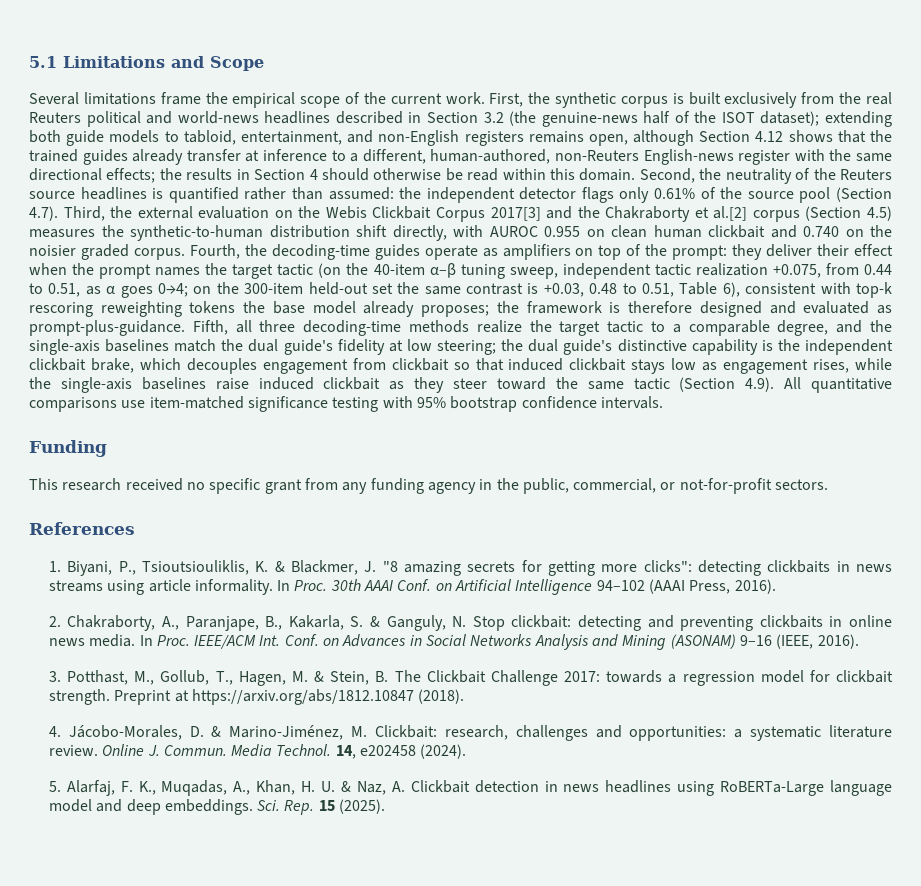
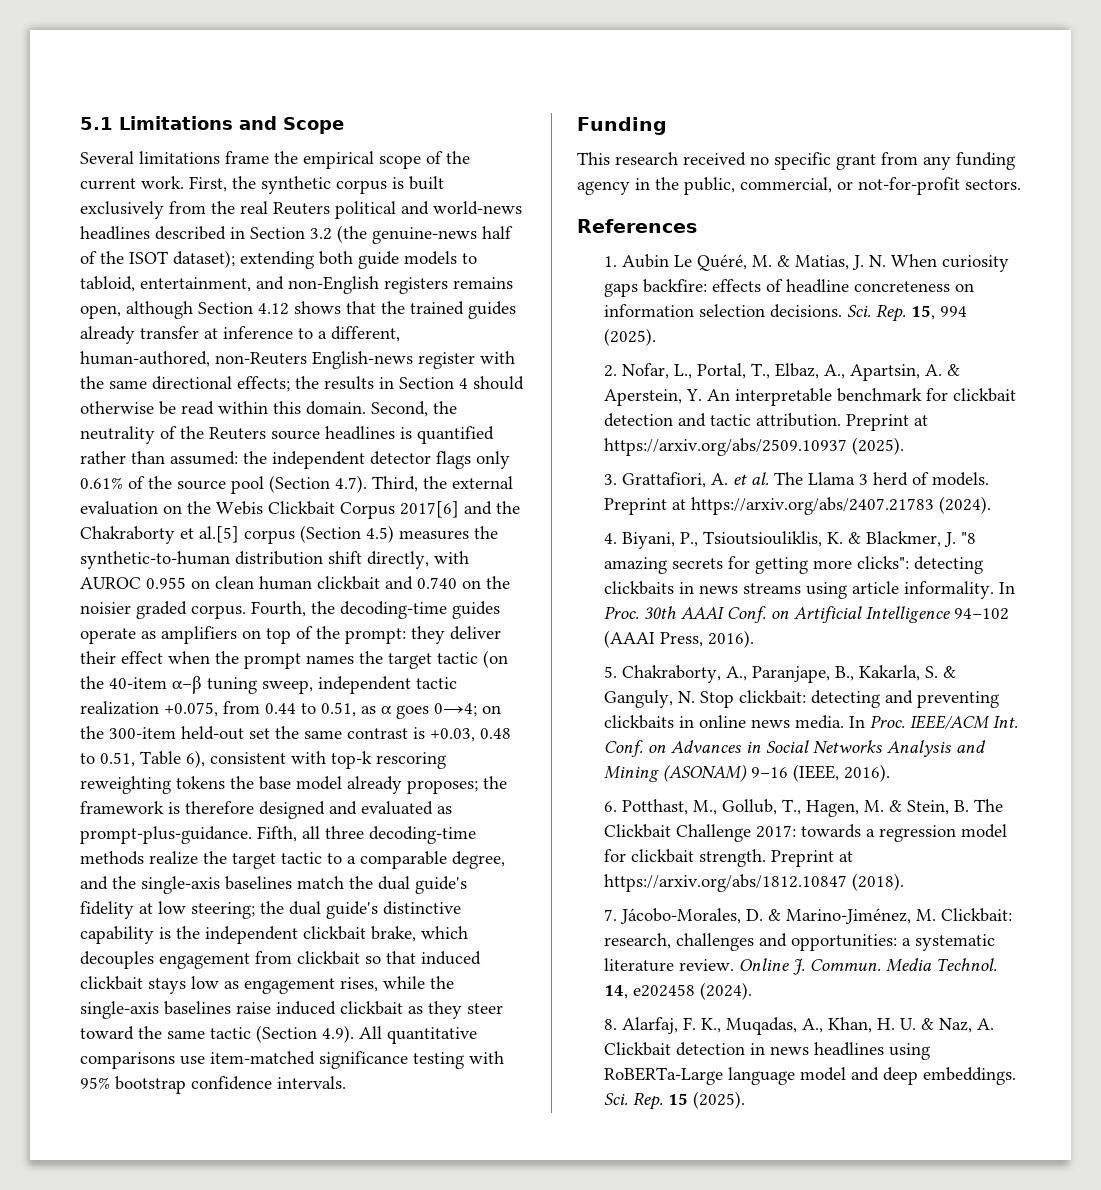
- the independent detector flags only 0.61% of the source pool (Section 4.7). Third, the external evaluation on the Webis Clickbait Corpus 2017[3] and the Chakraborty et al.[2] corpus (Section 4.5) measures the synthetic-to-human distribution shift directly, with AUROC 0.955 on clean human clickbait and 0.740 on the noisier graded corpus.
+ the independent detector flags only 0.61% of the source pool (Section 4.7). Third, the external evaluation on the Webis Clickbait Corpus 2017[6] and the Chakraborty et al.[5] corpus (Section 4.5) measures the synthetic-to-human distribution shift directly, with AUROC 0.955 on clean human clickbait and 0.740 on the noisier graded corpus.
- 1. Biyani, P., Tsioutsiouliklis, K. & Blackmer, J. "8 amazing secrets for getting more clicks": detecting clickbaits in news streams using article informality.
+ 1. Aubin Le Quéré, M. & Matias, J. N. When curiosity gaps backfire: effects of headline concreteness on information selection decisions. Sci. Rep. 15, 994 (2025).
+ 2. Nofar, L., Portal, T., Elbaz, A., Apartsin, A. & Aperstein, Y. An interpretable benchmark for clickbait detection and tactic attribution. Preprint at https://arxiv.org/abs/2509.10937 (2025).
+ 3. Grattafiori, A. et al. The Llama 3 herd of models. Preprint at https://arxiv.org/abs/2407.21783 (2024).
+ 4. Biyani, P., Tsioutsiouliklis, K. & Blackmer, J. "8 amazing secrets for getting more clicks": detecting clickbaits in news streams using article informality.
- 2. Chakraborty, A., Paranjape, B., Kakarla, S. & Ganguly, N. Stop clickbait: detecting and preventing clickbaits in online news media.
+ 5. Chakraborty, A., Paranjape, B., Kakarla, S. & Ganguly, N. Stop clickbait: detecting and preventing clickbaits in online news media.
- 3. Potthast, M., Gollub, T., Hagen, M. & Stein, B. The Clickbait Challenge 2017: towards a regression model for clickbait strength.
+ 6. Potthast, M., Gollub, T., Hagen, M. & Stein, B. The Clickbait Challenge 2017: towards a regression model for clickbait strength.
- 4. Jácobo-Morales, D. & Marino-Jiménez, M. Clickbait: research, challenges and opportunities: a systematic literature review.
+ 7. Jácobo-Morales, D. & Marino-Jiménez, M. Clickbait: research, challenges and opportunities: a systematic literature review.
- 5. Alarfaj, F. K., Muqadas, A., Khan, H. U. & Naz, A. Clickbait detection in news headlines using RoBERTa-Large language model and deep embeddings.
+ 8. Alarfaj, F. K., Muqadas, A., Khan, H. U. & Naz, A. Clickbait detection in news headlines using RoBERTa-Large language model and deep embeddings.

